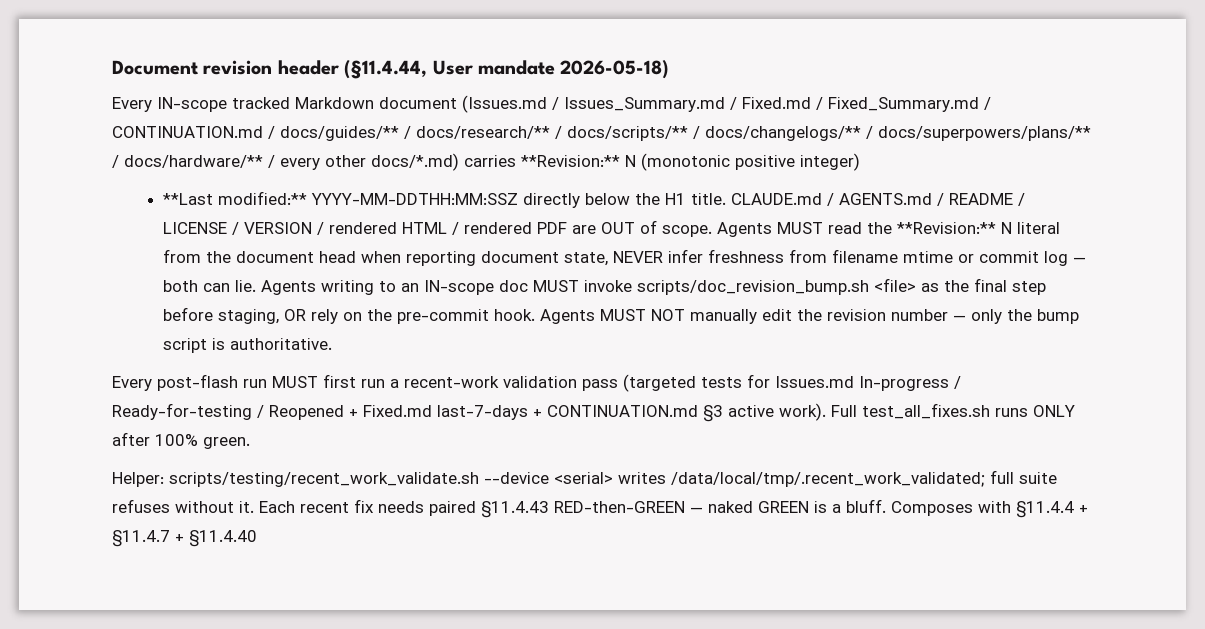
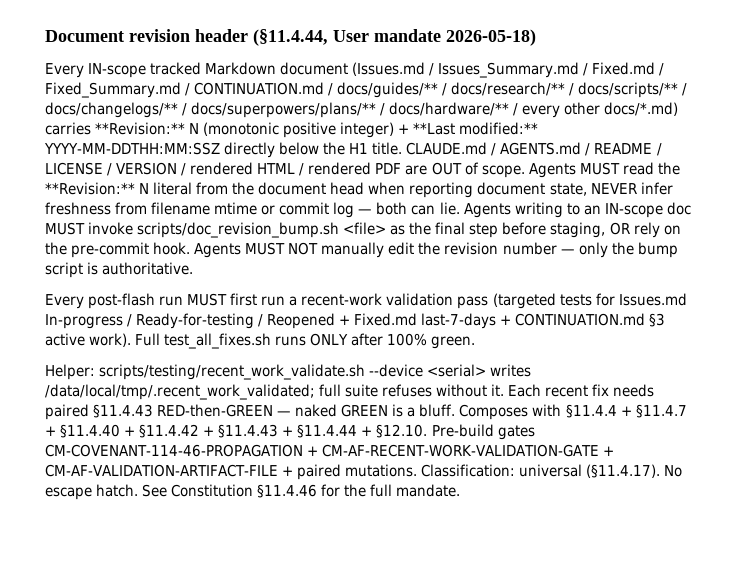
- Every IN-scope tracked Markdown document (Issues.md / Issues_Summary.md / Fixed.md / Fixed_Summary.md / CONTINUATION.md / docs/guides/** / docs/research/** / docs/scripts/** / docs/changelogs/** / docs/superpowers/plans/** / docs/hardware/** / every other docs/*.md) carries **Revision:** N (monotonic positive integer)
- **Last modified:** YYYY-MM-DDTHH:MM:SSZ directly below the H1 title.
+ Every IN-scope tracked Markdown document (Issues.md / Issues_Summary.md / Fixed.md / Fixed_Summary.md / CONTINUATION.md / docs/guides/** / docs/research/** / docs/scripts/** / docs/changelogs/** / docs/superpowers/plans/** / docs/hardware/** / every other docs/*.md) carries **Revision:** N (monotonic positive integer) + **Last modified:** YYYY-MM-DDTHH:MM:SSZ directly below the H1 title.
- Composes with §11.4.4 + §11.4.7 + §11.4.40
+ Composes with §11.4.4 + §11.4.7 + §11.4.40 + §11.4.42 + §11.4.43 + §11.4.44 + §12.10. Pre-build gates CM-COVENANT-114-46-PROPAGATION + CM-AF-RECENT-WORK-VALIDATION-GATE + CM-AF-VALIDATION-ARTIFACT-FILE + paired mutations. Classification: universal (§11.4.17). No escape hatch. See Constitution §11.4.46 for the full mandate.

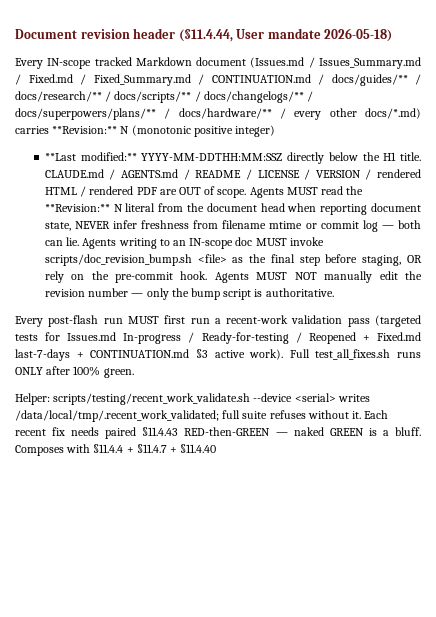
- Every IN-scope tracked Markdown document (Issues.md / Issues_Summary.md / Fixed.md / Fixed_Summary.md / CONTINUATION.md / docs/guides/** / docs/research/** / docs/scripts/** / docs/changelogs/** / docs/superpowers/plans/** / docs/hardware/** / every other docs/*.md) carries **Revision:** N (monotonic positive integer) + **Last modified:** YYYY-MM-DDTHH:MM:SSZ directly below the H1 title.
+ Every IN-scope tracked Markdown document (Issues.md / Issues_Summary.md / Fixed.md / Fixed_Summary.md / CONTINUATION.md / docs/guides/** / docs/research/** / docs/scripts/** / docs/changelogs/** / docs/superpowers/plans/** / docs/hardware/** / every other docs/*.md) carries **Revision:** N (monotonic positive integer)
+ **Last modified:** YYYY-MM-DDTHH:MM:SSZ directly below the H1 title.
- Composes with §11.4.4 + §11.4.7 + §11.4.40 + §11.4.42 + §11.4.43 + §11.4.44 + §12.10. Pre-build gates CM-COVENANT-114-46-PROPAGATION + CM-AF-RECENT-WORK-VALIDATION-GATE + CM-AF-VALIDATION-ARTIFACT-FILE + paired mutations. Classification: universal (§11.4.17). No escape hatch. See Constitution §11.4.46 for the full mandate.
+ Composes with §11.4.4 + §11.4.7 + §11.4.40

